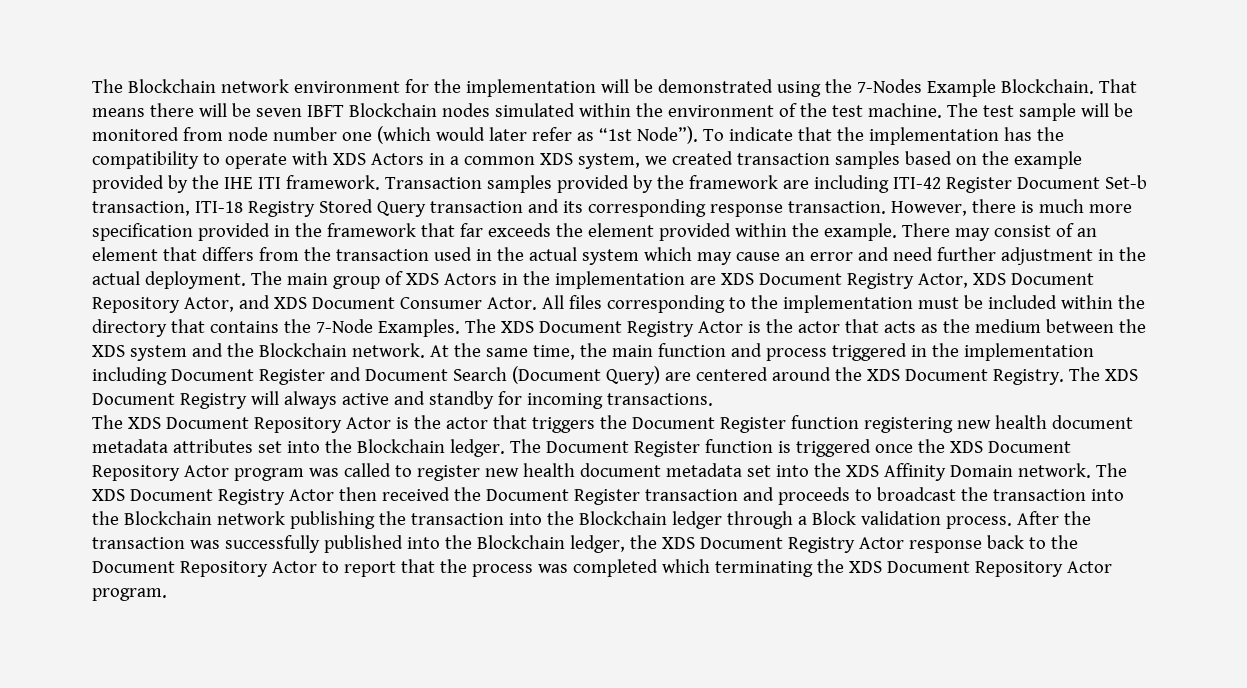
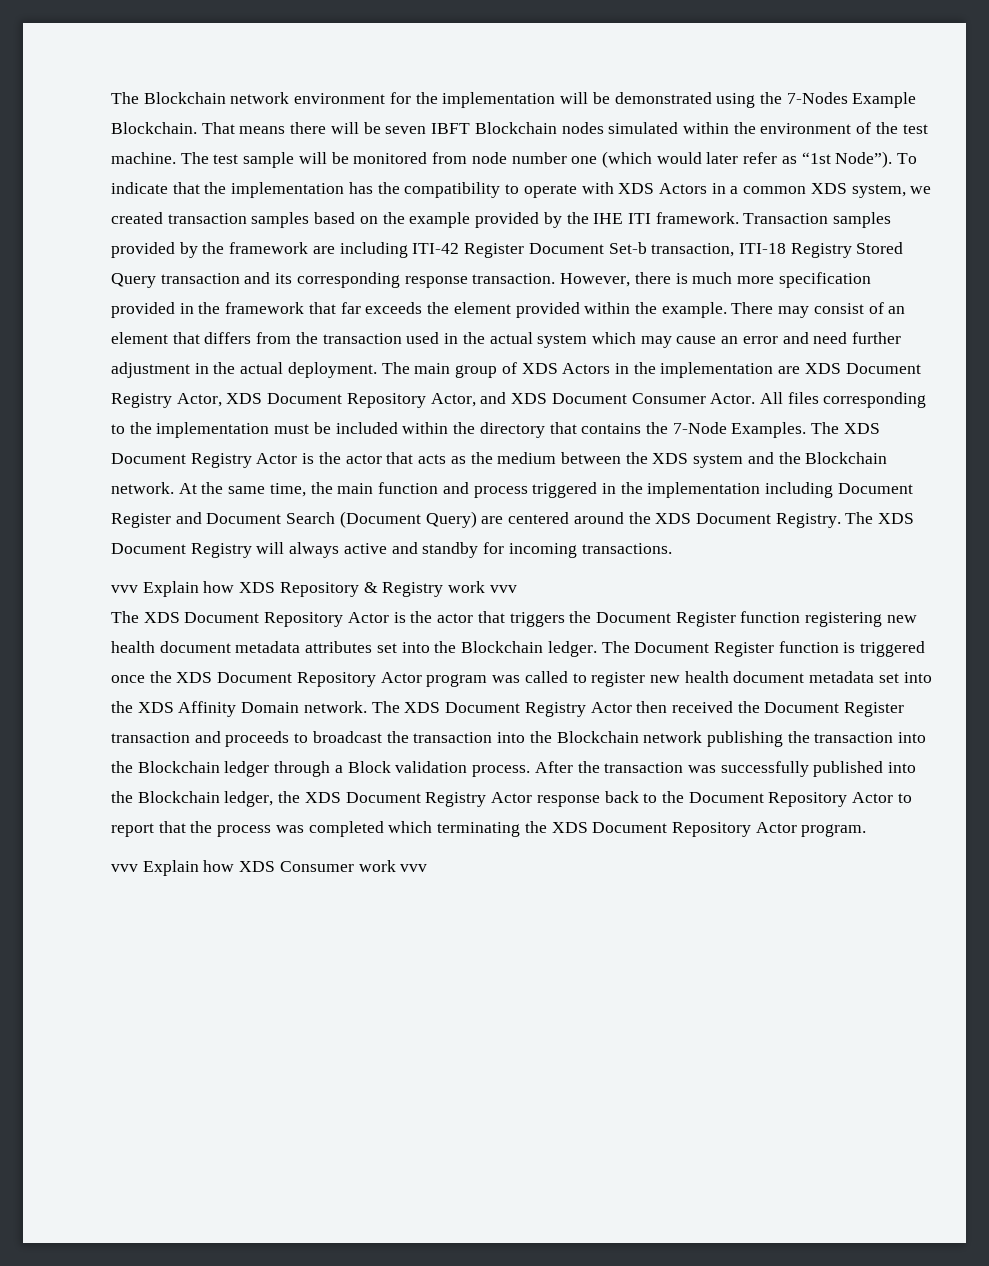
+ vvv Explain how XDS Repository & Registry work vvv
+ vvv Explain how XDS Consumer work vvv

